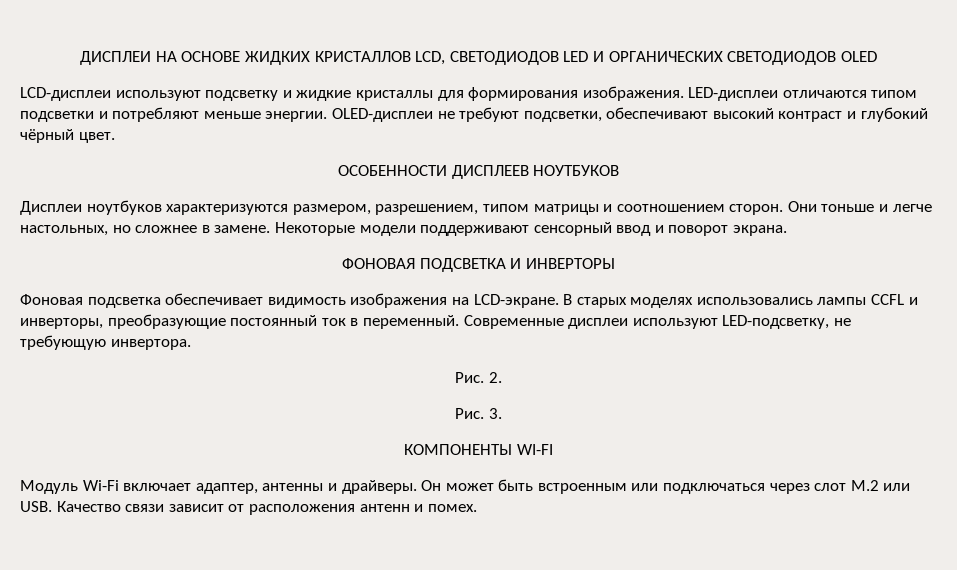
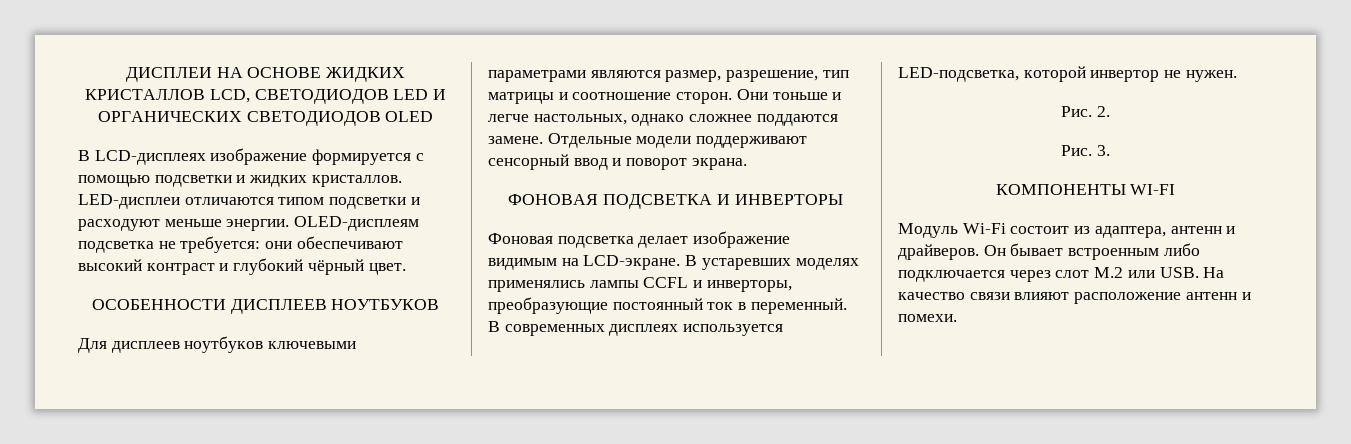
- LCD-дисплеи используют подсветку и жидкие кристаллы для формирования изображения.
+ В LCD-дисплеях изображение формируется с помощью подсветки и жидких кристаллов.
- LED-дисплеи отличаются типом подсветки и потребляют меньше энергии.
+ LED-дисплеи отличаются типом подсветки и расходуют меньше энергии.
- OLED-дисплеи не требуют подсветки, обеспечивают высокий контраст и глубокий чёрный цвет.
+ OLED-дисплеям подсветка не требуется: они обеспечивают высокий контраст и глубокий чёрный цвет.
- Дисплеи ноутбуков характеризуются размером, разрешением, типом матрицы и соотношением сторон.
+ Для дисплеев ноутбуков ключевыми параметрами являются размер, разрешение, тип матрицы и соотношение сторон.
- Они тоньше и легче настольных, но сложнее в замене. Некоторые модели поддерживают сенсорный ввод и поворот экрана.
+ Они тоньше и легче настольных, однако сложнее поддаются замене. Отдельные модели поддерживают сенсорный ввод и поворот экрана.
- Фоновая подсветка обеспечивает видимость изображения на LCD-экране. В старых моделях использовались лампы CCFL и инверторы, преобразующие постоянный ток в переменный.
+ Фоновая подсветка делает изображение видимым на LCD-экране. В устаревших моделях применялись лампы CCFL и инверторы, преобразующие постоянный ток в переменный.
- Современные дисплеи используют LED-подсветку, не требующую инвертора.
+ В современных дисплеях используется LED-подсветка, которой инвертор не нужен.
- Модуль Wi-Fi включает адаптер, антенны и драйверы. Он может быть встроенным или подключаться через слот M.2 или USB. Качество связи зависит от расположения антенн и помех.
+ Модуль Wi-Fi состоит из адаптера, антенн и драйверов. Он бывает встроенным либо подключается через слот M.2 или USB. На качество связи влияют расположение антенн и помехи.

